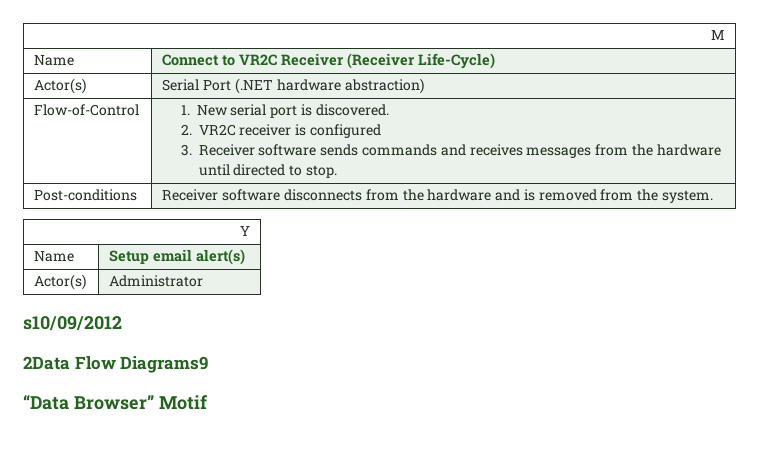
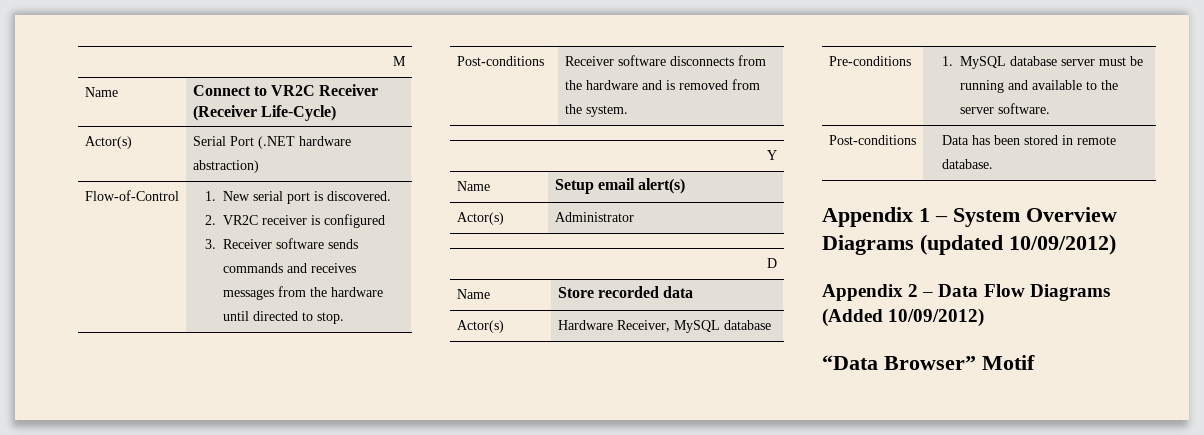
- s10/09/2012
- 2Data Flow Diagrams9
+ D
+ Name | Store recorded data
+ Actor(s) | Hardware Receiver, MySQL database
+ Pre-conditions | 1. MySQL database server must be running and available to the server software.
+ Post-conditions | Data has been stored in remote database.
+ Appendix 1 – System Overview Diagrams (updated 10/09/2012)
+ Appendix 2 – Data Flow Diagrams (Added 10/09/2012)

